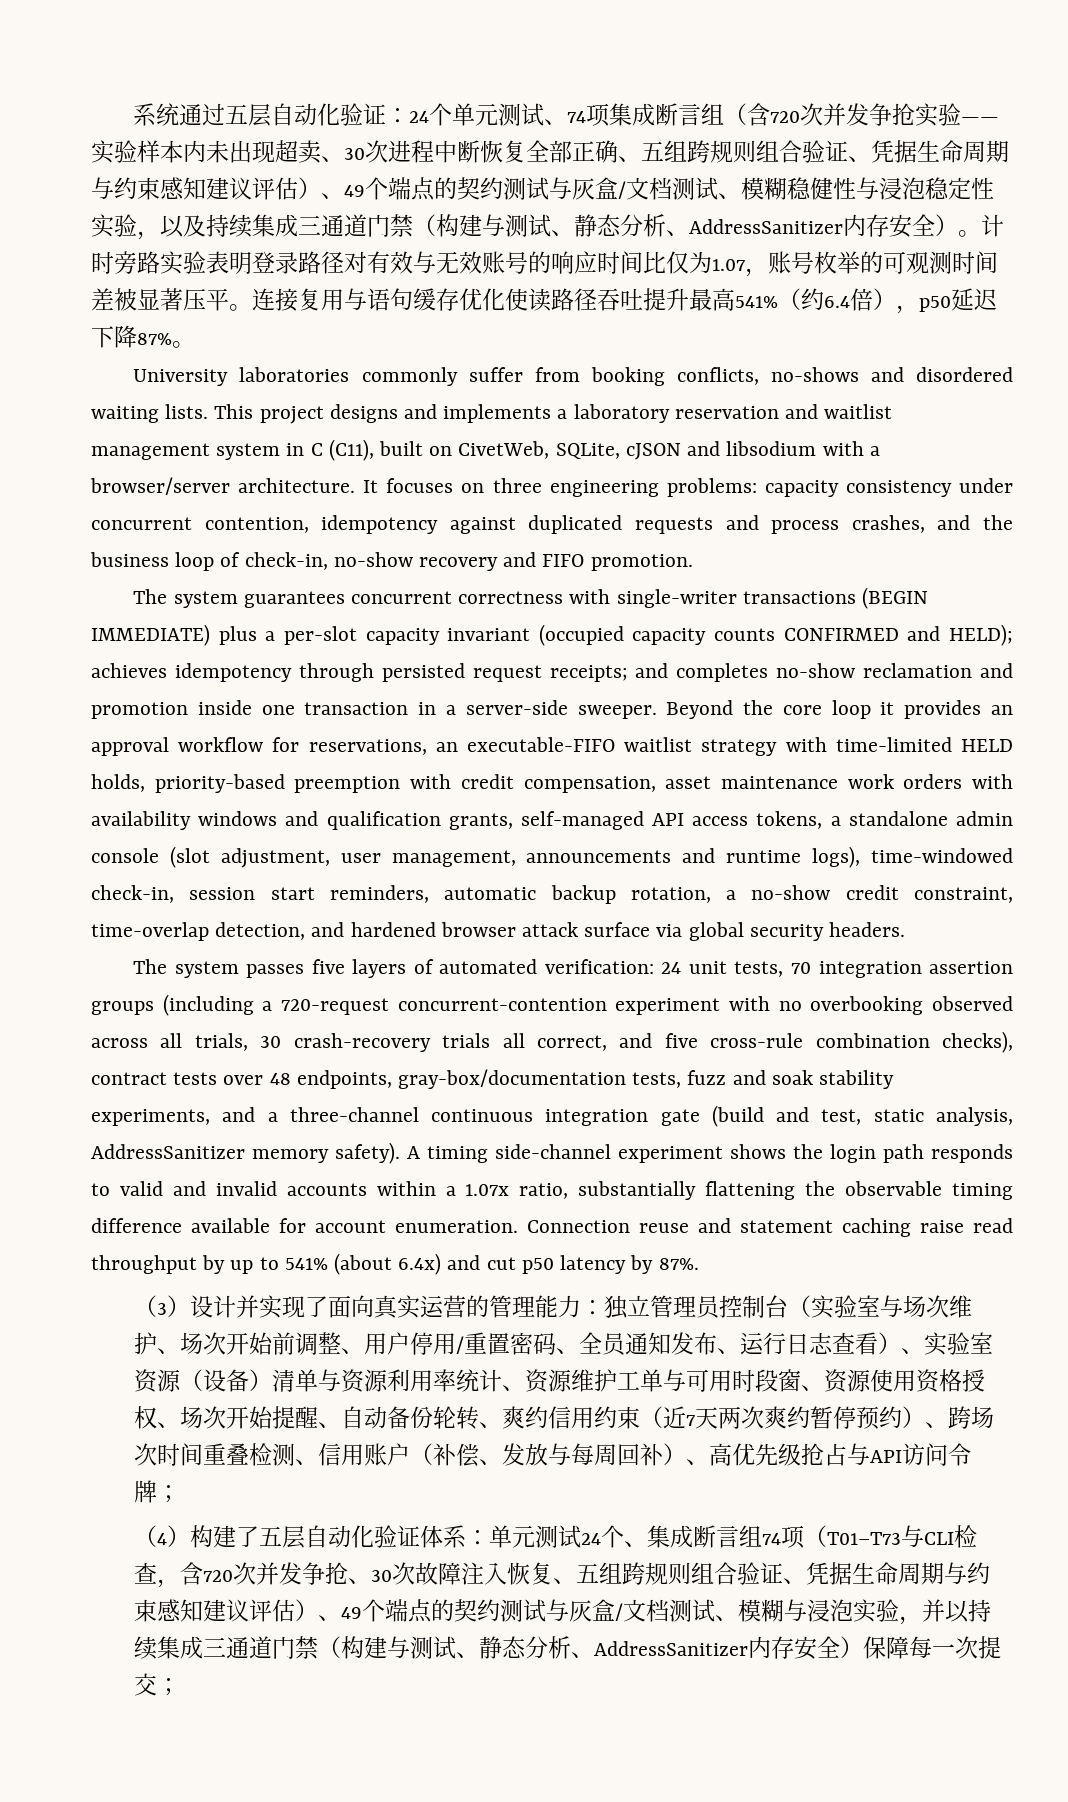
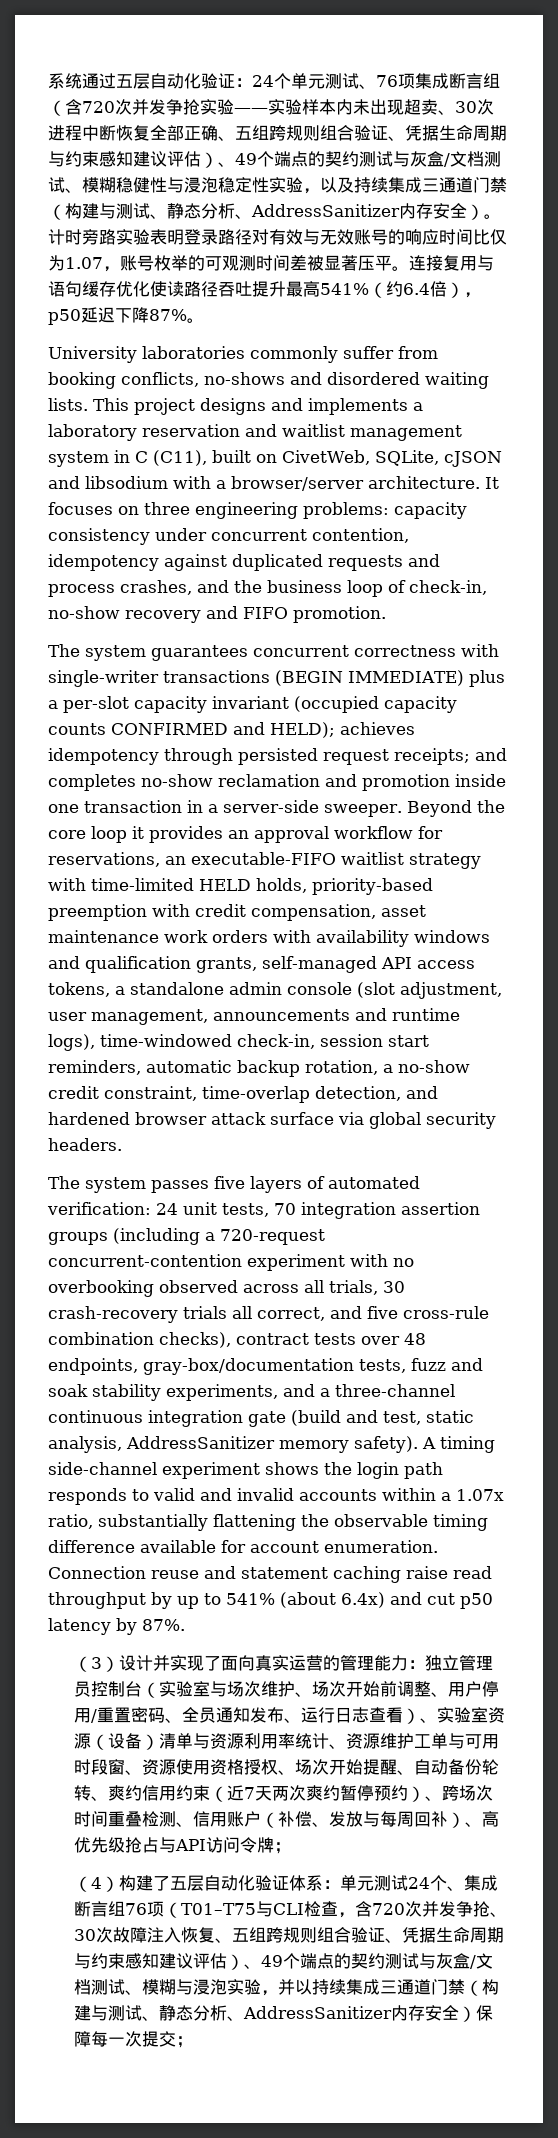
- 24个单元测试、74项集成断言组（含720次并发争抢实验——实验样本内未出现超卖、30次进程中断恢复全部正确、五组跨规则组合验证、凭据生命周期与约束感知建议评估）、49个端点的契约测试与灰盒/文档测试、模糊稳健性与浸泡稳定性实验，以及持续集成三通道门禁（构建与测试、静态分析、AddressSanitizer内存安全）。
+ 24个单元测试、76项集成断言组（含720次并发争抢实验——实验样本内未出现超卖、30次进程中断恢复全部正确、五组跨规则组合验证、凭据生命周期与约束感知建议评估）、49个端点的契约测试与灰盒/文档测试、模糊稳健性与浸泡稳定性实验，以及持续集成三通道门禁（构建与测试、静态分析、AddressSanitizer内存安全）。
- 单元测试24个、集成断言组74项（T01–T73与CLI检查，含720次并发争抢、30次故障注入恢复、五组跨规则组合验证、凭据生命周期与约束感知建议评估）、49个端点的契约测试与灰盒/文档测试、模糊与浸泡实验，并以持续集成三通道门禁（构建与测试、静态分析、AddressSanitizer内存安全）保障每一次提交；
+ 单元测试24个、集成断言组76项（T01–T75与CLI检查，含720次并发争抢、30次故障注入恢复、五组跨规则组合验证、凭据生命周期与约束感知建议评估）、49个端点的契约测试与灰盒/文档测试、模糊与浸泡实验，并以持续集成三通道门禁（构建与测试、静态分析、AddressSanitizer内存安全）保障每一次提交；

